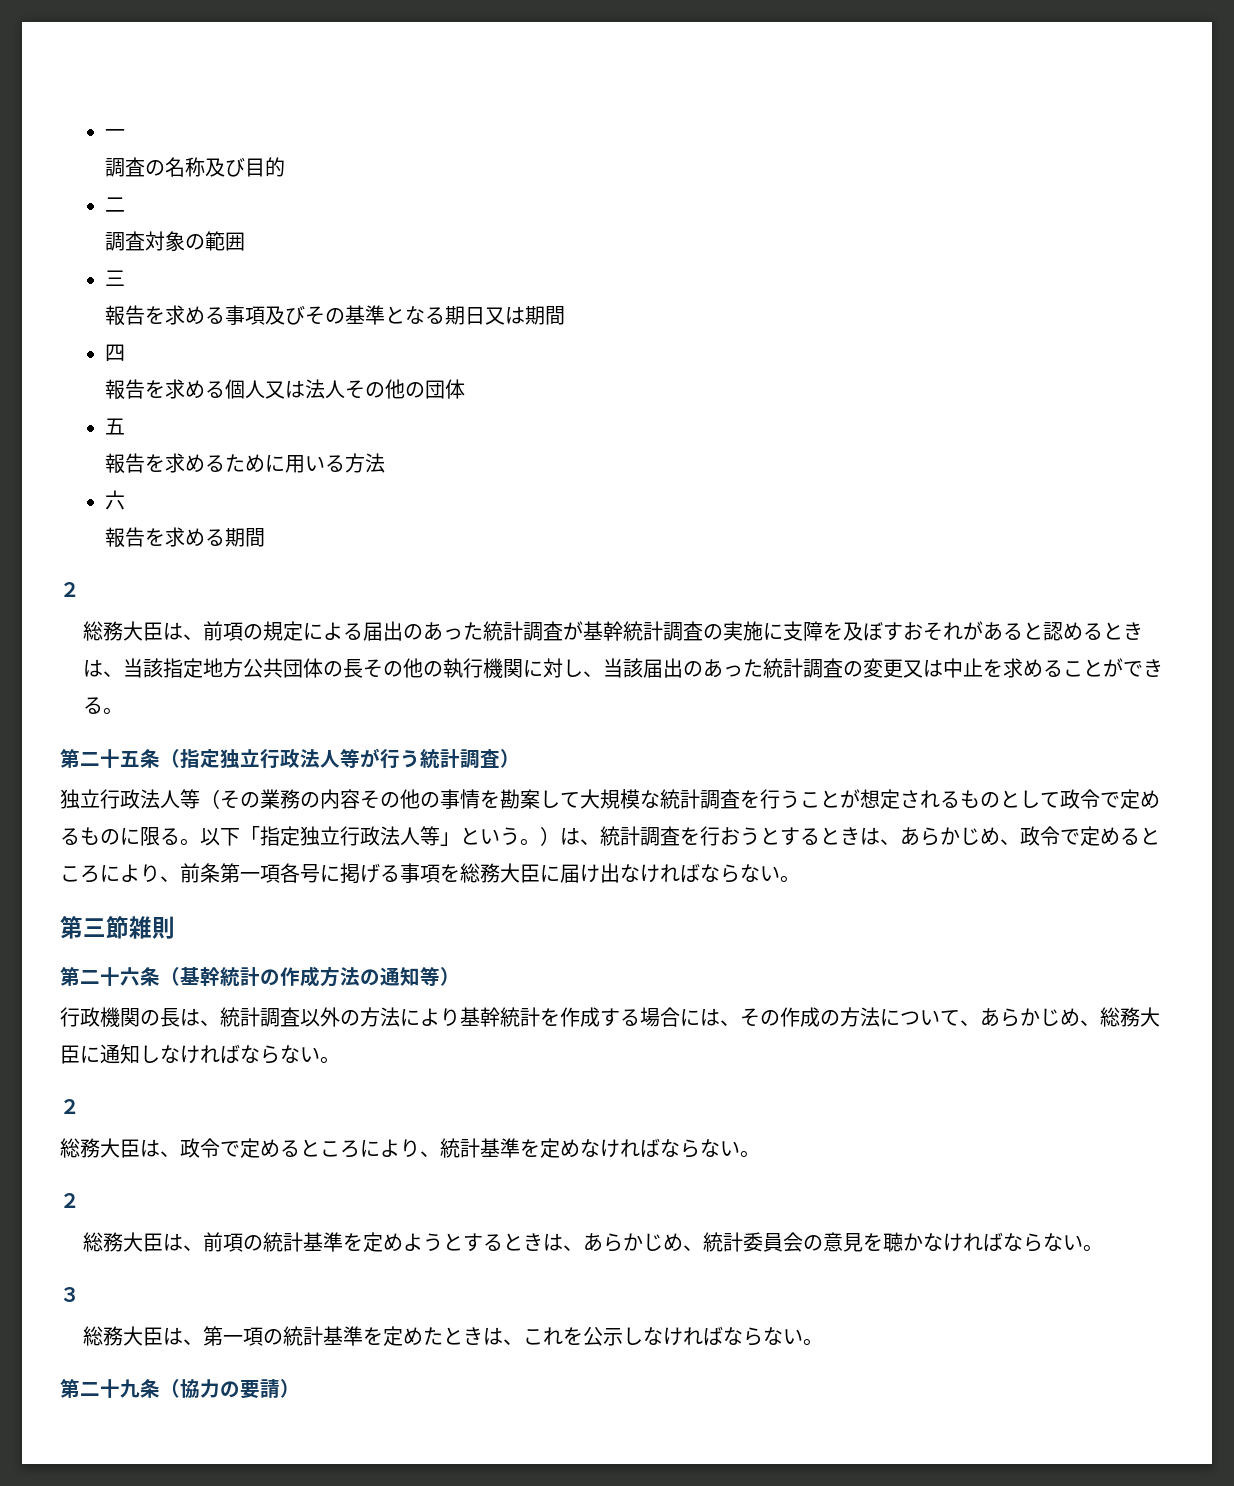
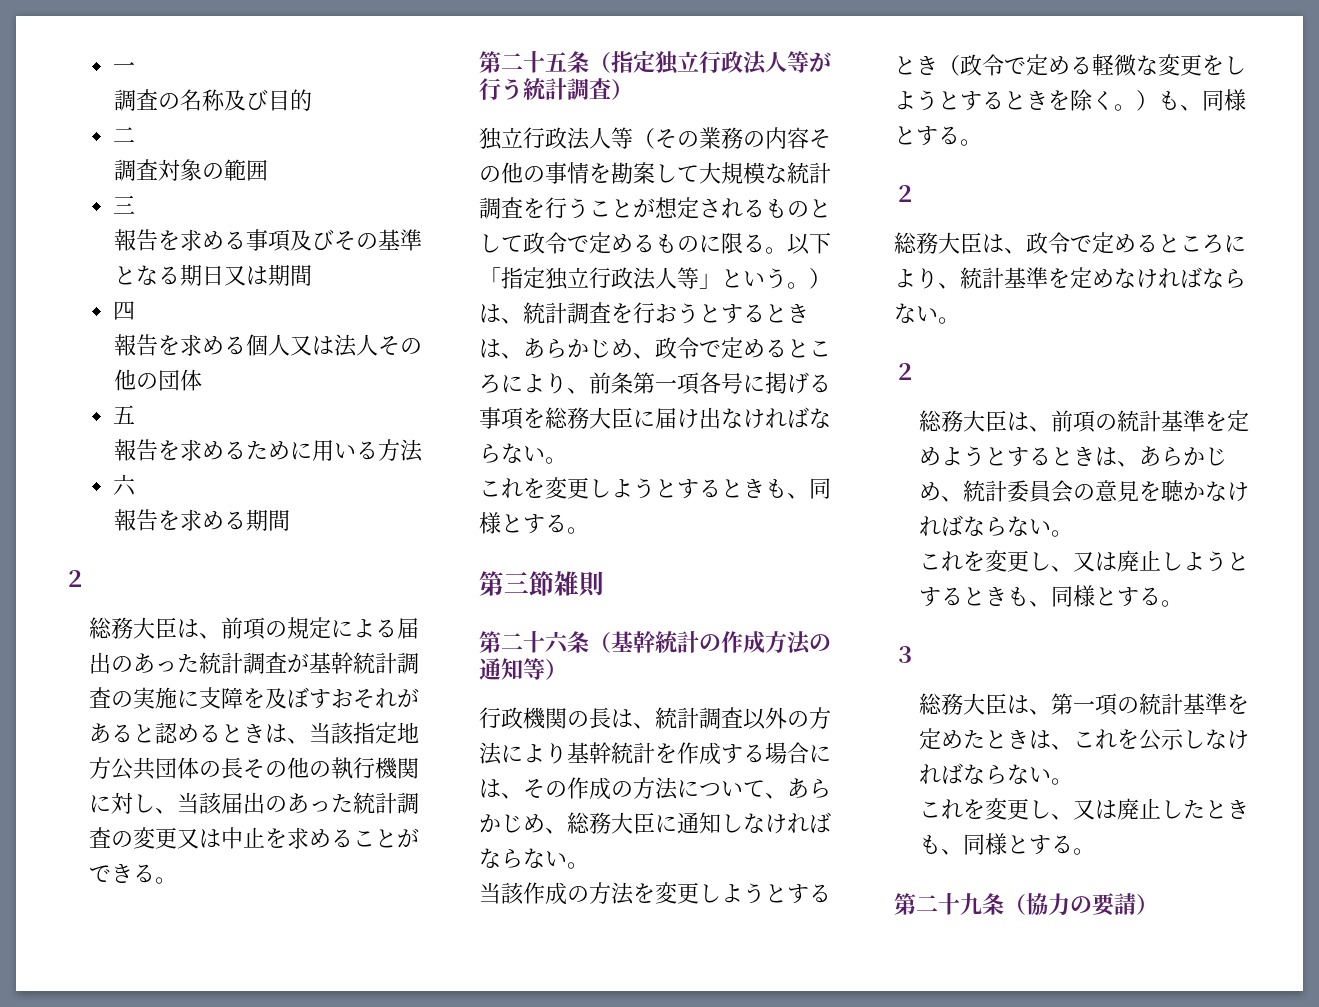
+ これを変更しようとするときも、同様とする。
+ 当該作成の方法を変更しようとするとき（政令で定める軽微な変更をしようとするときを除く。）も、同様とする。
+ これを変更し、又は廃止しようとするときも、同様とする。
+ これを変更し、又は廃止したときも、同様とする。

